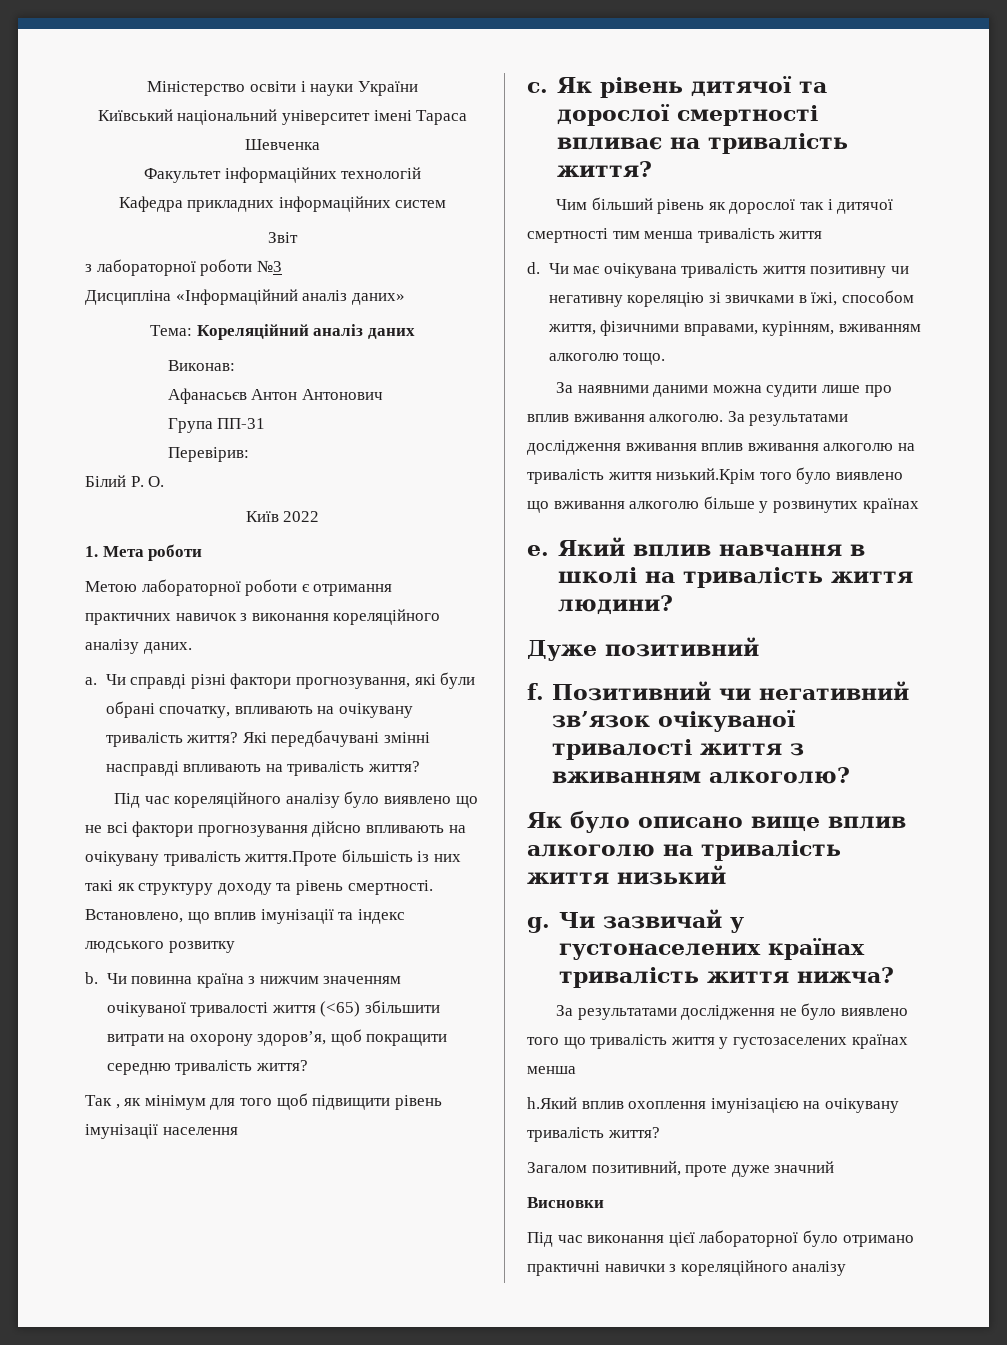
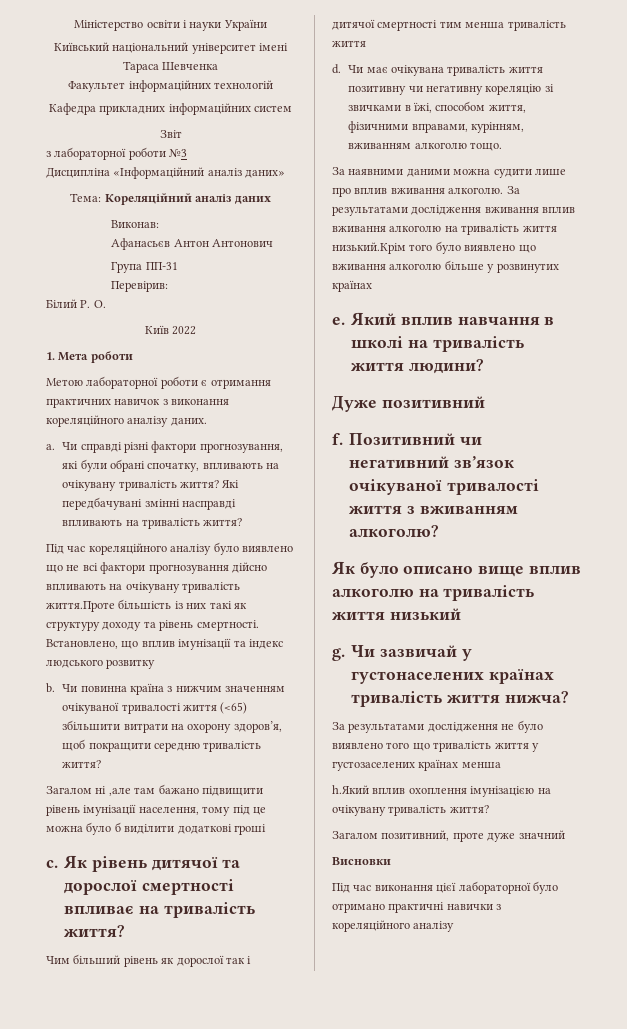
- Так , як мінімум для того щоб підвищити рівень імунізації населення
+ Загалом ні ,але там бажано підвищити рівень імунізації населення, тому під це можна було б виділити додаткові гроші

